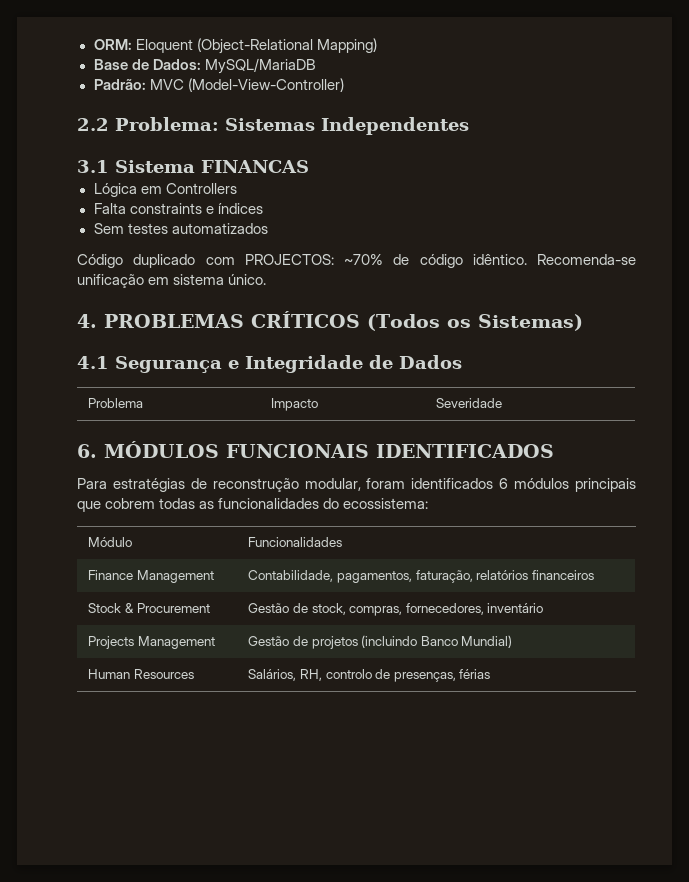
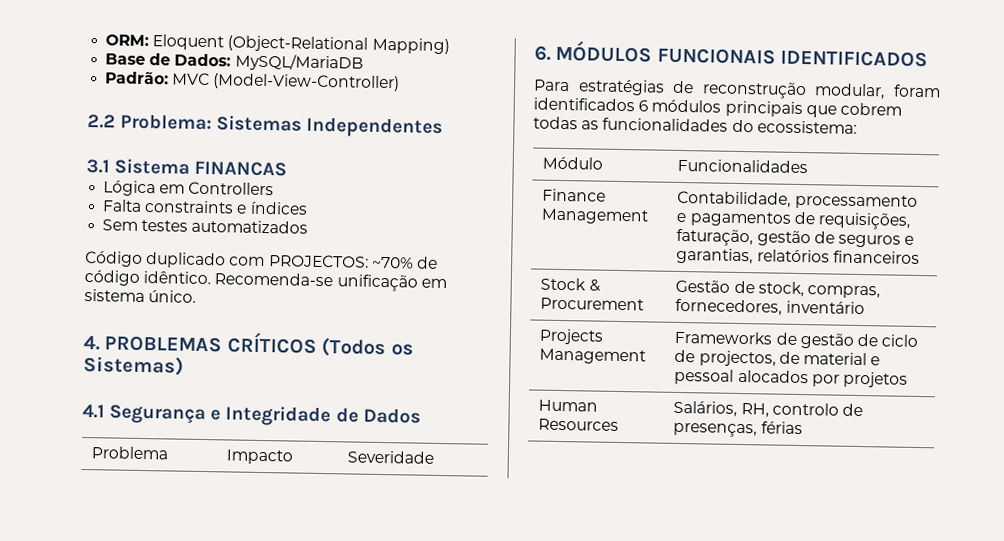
- Finance Management | Contabilidade, pagamentos, faturação, relatórios financeiros
+ Finance Management | Contabilidade, processamento e pagamentos de requisições, faturação, gestão de seguros e garantias, relatórios financeiros
- Projects Management | Gestão de projetos (incluindo Banco Mundial)
+ Projects Management | Frameworks de gestão de ciclo de projectos, de material e pessoal alocados por projetos

